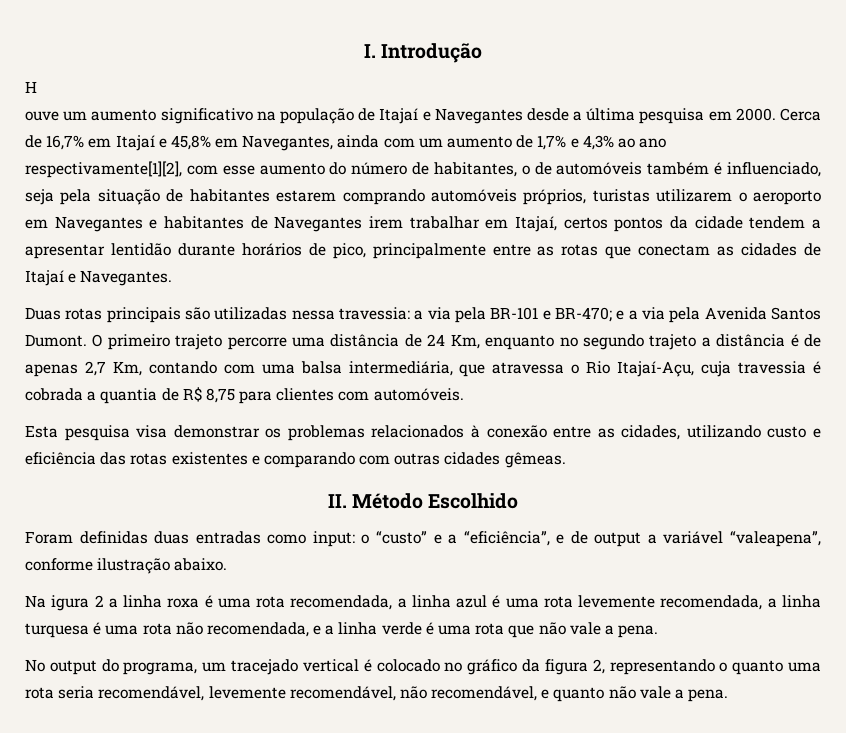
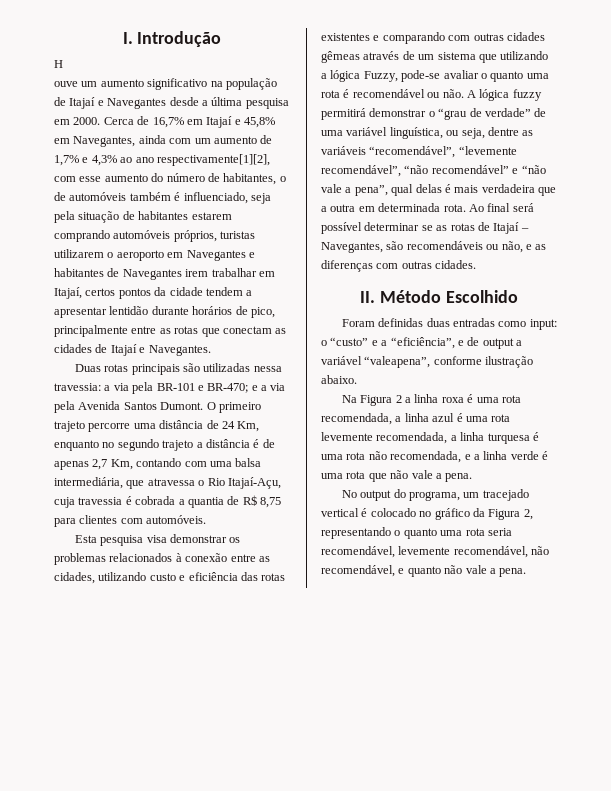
- Esta pesquisa visa demonstrar os problemas relacionados à conexão entre as cidades, utilizando custo e eficiência das rotas existentes e comparando com outras cidades gêmeas.
+ Esta pesquisa visa demonstrar os problemas relacionados à conexão entre as cidades, utilizando custo e eficiência das rotas existentes e comparando com outras cidades gêmeas através de um sistema que utilizando a lógica Fuzzy, pode-se avaliar o quanto uma rota é recomendável ou não. A lógica fuzzy permitirá demonstrar o “grau de verdade” de uma variável linguística, ou seja, dentre as variáveis “recomendável”, “levemente recomendável”, “não recomendável” e “não vale a pena”, qual delas é mais verdadeira que a outra em determinada rota. Ao final será possível determinar se as rotas de Itajaí – Navegantes, são recomendáveis ou não, e as diferenças com outras cidades.
- Na igura 2 a linha roxa é uma rota recomendada, a linha azul é uma rota levemente recomendada, a linha turquesa é uma rota não recomendada, e a linha verde é uma rota que não vale a pena.
+ Na Figura 2 a linha roxa é uma rota recomendada, a linha azul é uma rota levemente recomendada, a linha turquesa é uma rota não recomendada, e a linha verde é uma rota que não vale a pena.
- No output do programa, um tracejado vertical é colocado no gráfico da figura 2, representando o quanto uma rota seria recomendável, levemente recomendável, não recomendável, e quanto não vale a pena.
+ No output do programa, um tracejado vertical é colocado no gráfico da Figura 2, representando o quanto uma rota seria recomendável, levemente recomendável, não recomendável, e quanto não vale a pena.

